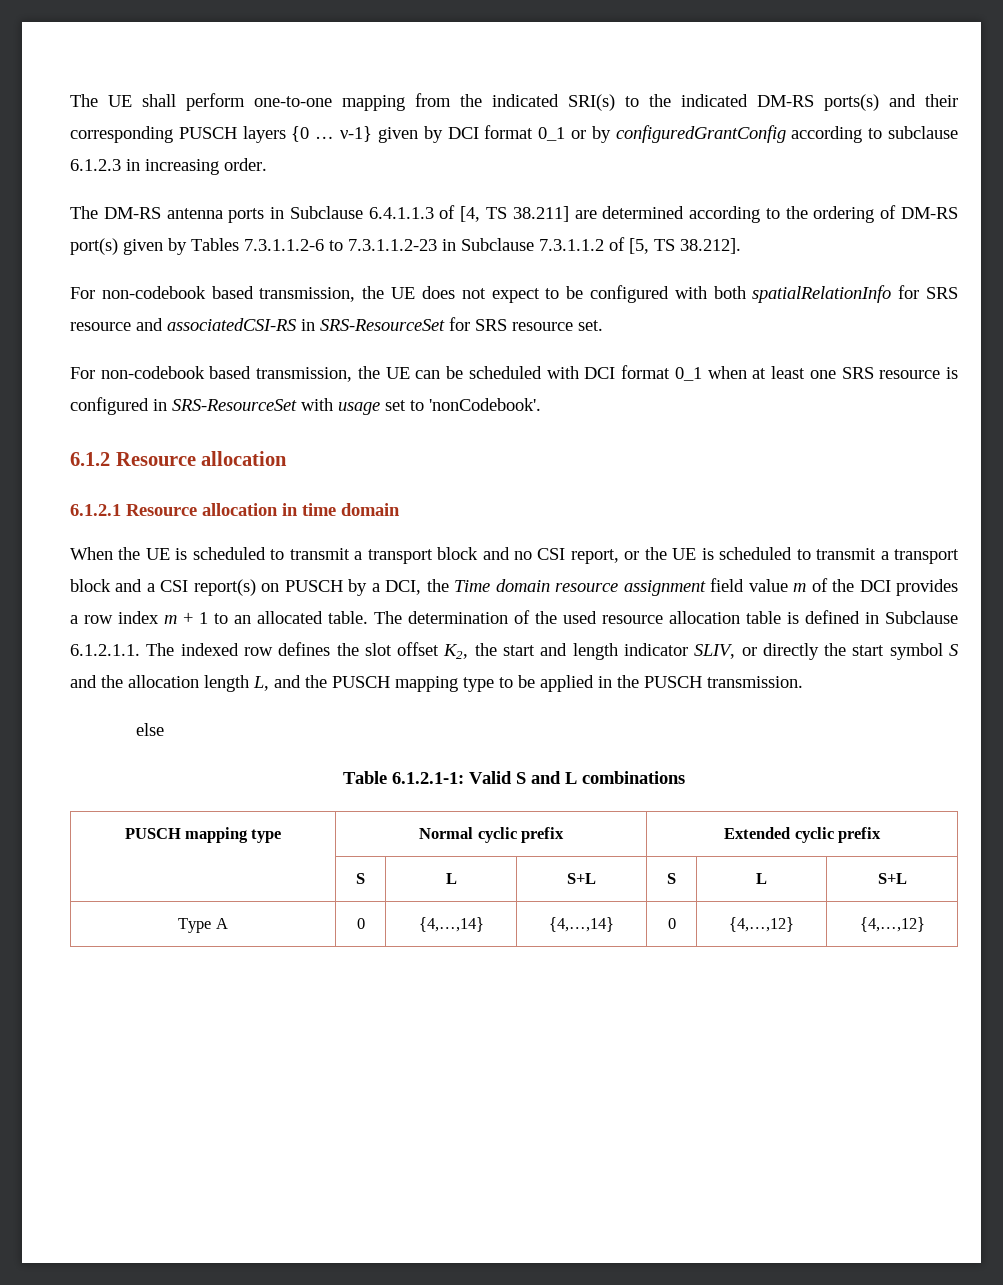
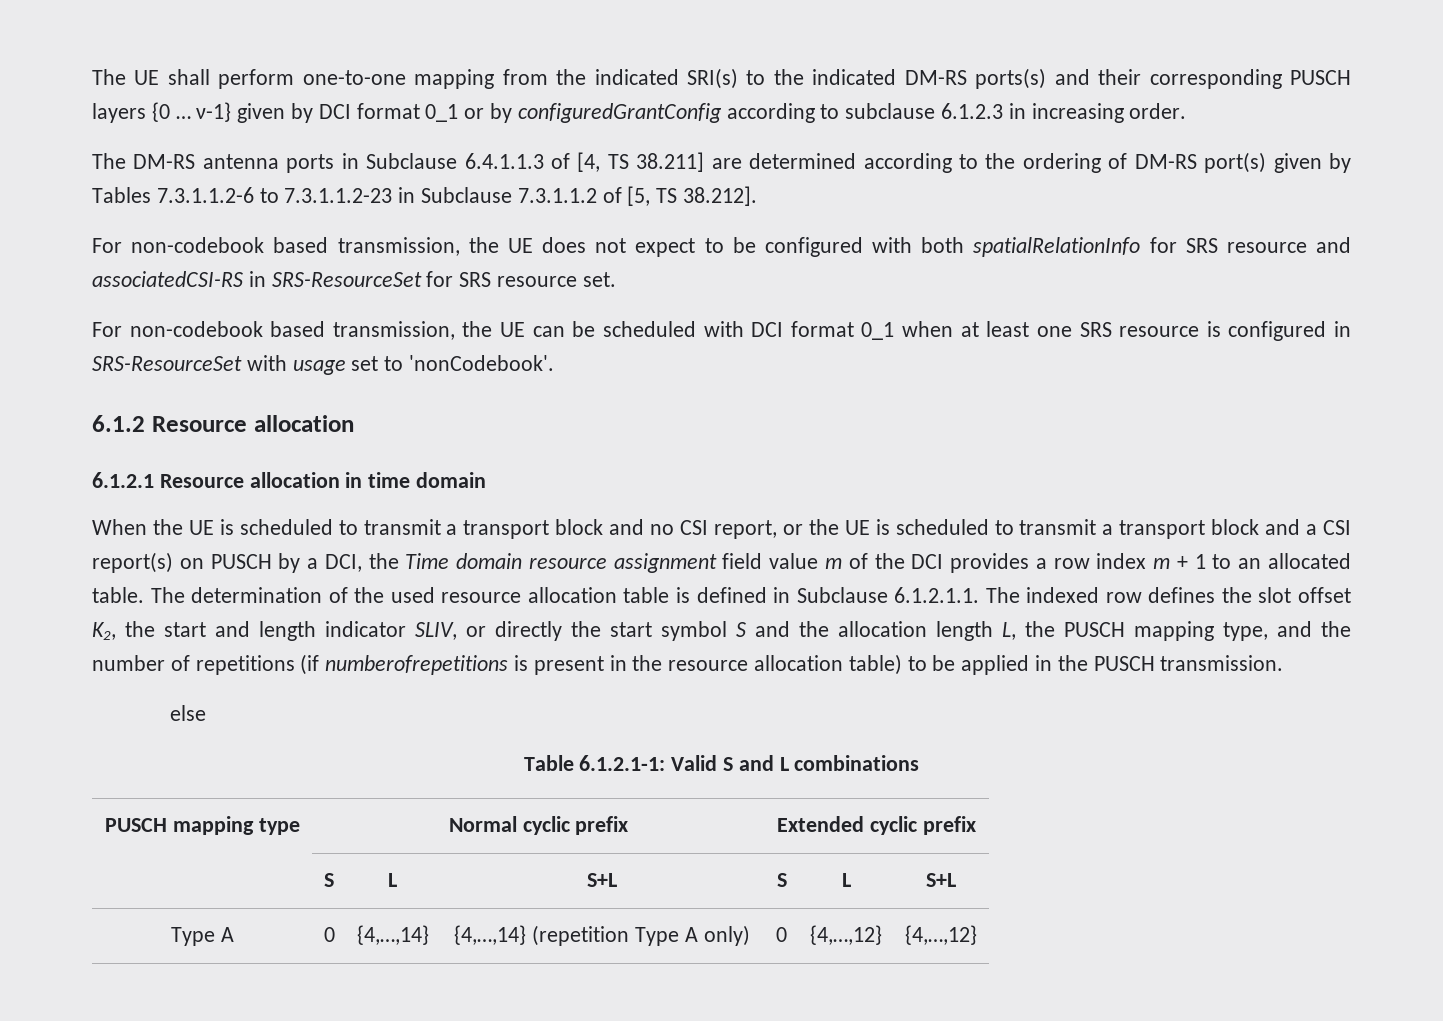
- The determination of the used resource allocation table is defined in Subclause 6.1.2.1.1. The indexed row defines the slot offset K2, the start and length indicator SLIV, or directly the start symbol S and the allocation length L, and the PUSCH mapping type to be applied in the PUSCH transmission.
+ The determination of the used resource allocation table is defined in Subclause 6.1.2.1.1. The indexed row defines the slot offset K2, the start and length indicator SLIV, or directly the start symbol S and the allocation length L, the PUSCH mapping type, and the number of repetitions (if numberofrepetitions is present in the resource allocation table) to be applied in the PUSCH transmission.
- Type A | 0 | {4,…,14} | {4,…,14} | 0 | {4,…,12} | {4,…,12}
+ Type A | 0 | {4,…,14} | {4,…,14} (repetition Type A only) | 0 | {4,…,12} | {4,…,12}

